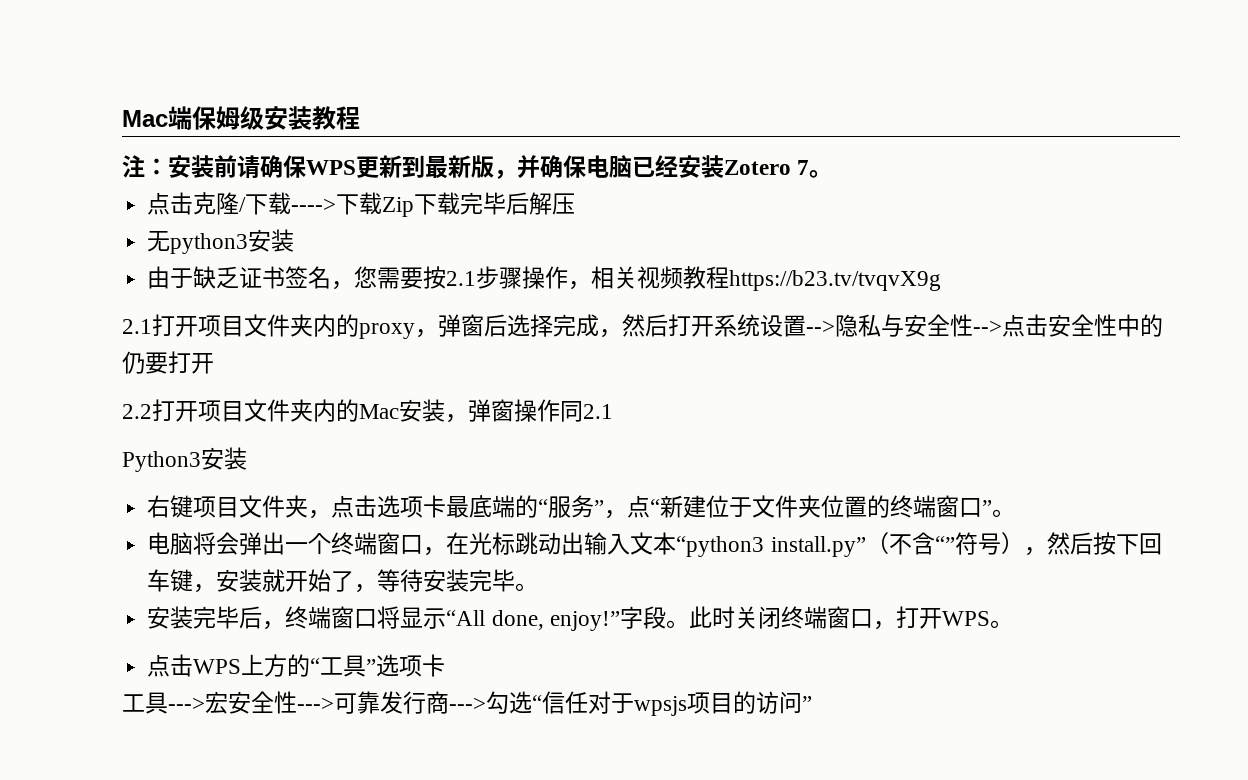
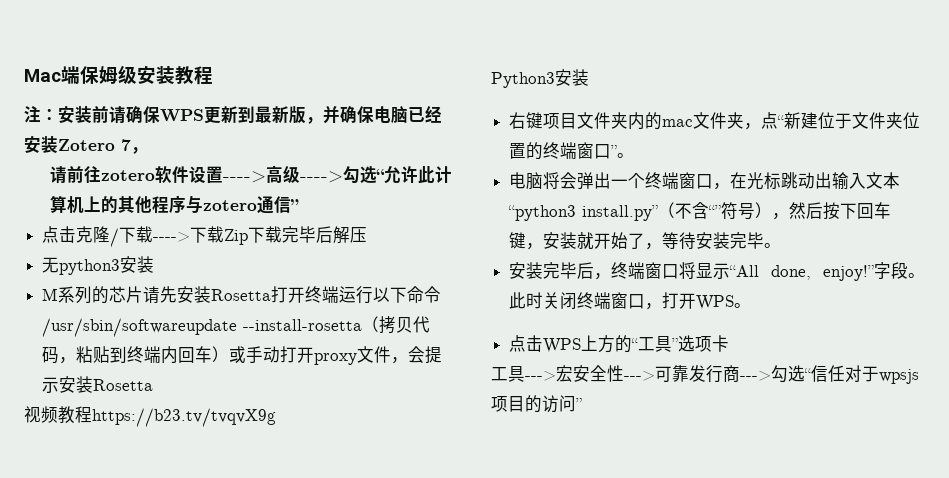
- 注：安装前请确保WPS更新到最新版，并确保电脑已经安装Zotero 7。
+ 注：安装前请确保WPS更新到最新版，并确保电脑已经安装Zotero 7，
+ 请前往zotero软件设置---->高级---->勾选“允许此计算机上的其他程序与zotero通信”
- 由于缺乏证书签名，您需要按2.1步骤操作，相关视频教程https://b23.tv/tvqvX9g
- 2.1打开项目文件夹内的proxy，弹窗后选择完成，然后打开系统设置-->隐私与安全性-->点击安全性中的仍要打开
- 2.2打开项目文件夹内的Mac安装，弹窗操作同2.1
+ M系列的芯片请先安装Rosetta打开终端运行以下命令/usr/sbin/softwareupdate --install-rosetta（拷贝代码，粘贴到终端内回车）或手动打开proxy文件，会提示安装Rosetta
+ 视频教程https://b23.tv/tvqvX9g
- 右键项目文件夹，点击选项卡最底端的“服务”，点“新建位于文件夹位置的终端窗口”。
+ 右键项目文件夹内的mac文件夹，点“新建位于文件夹位置的终端窗口”。

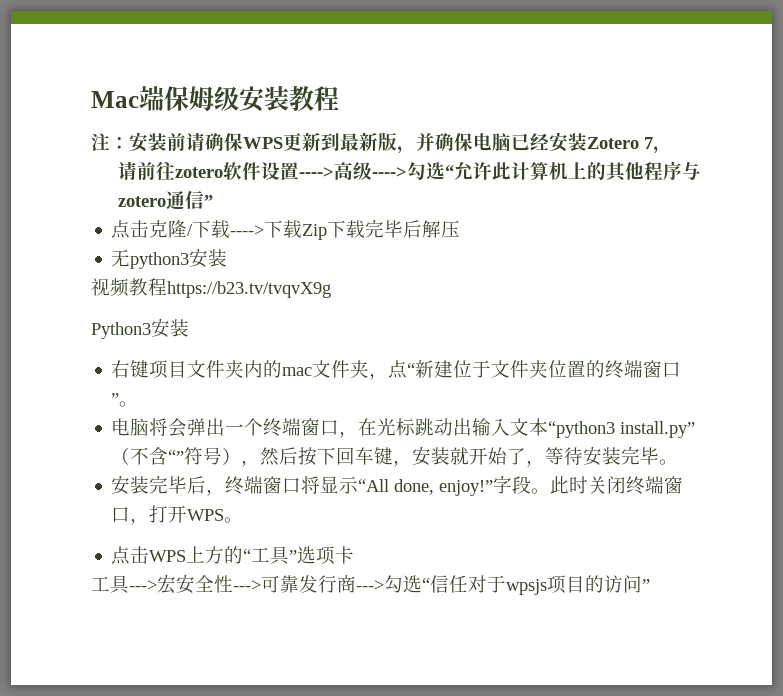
- M系列的芯片请先安装Rosetta打开终端运行以下命令/usr/sbin/softwareupdate --install-rosetta（拷贝代码，粘贴到终端内回车）或手动打开proxy文件，会提示安装Rosetta

